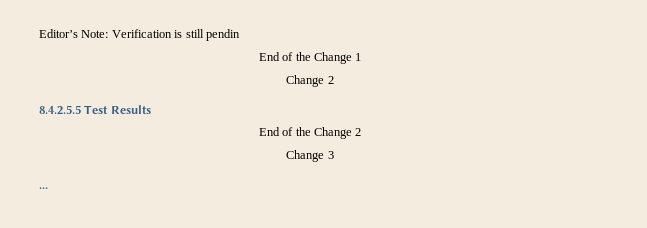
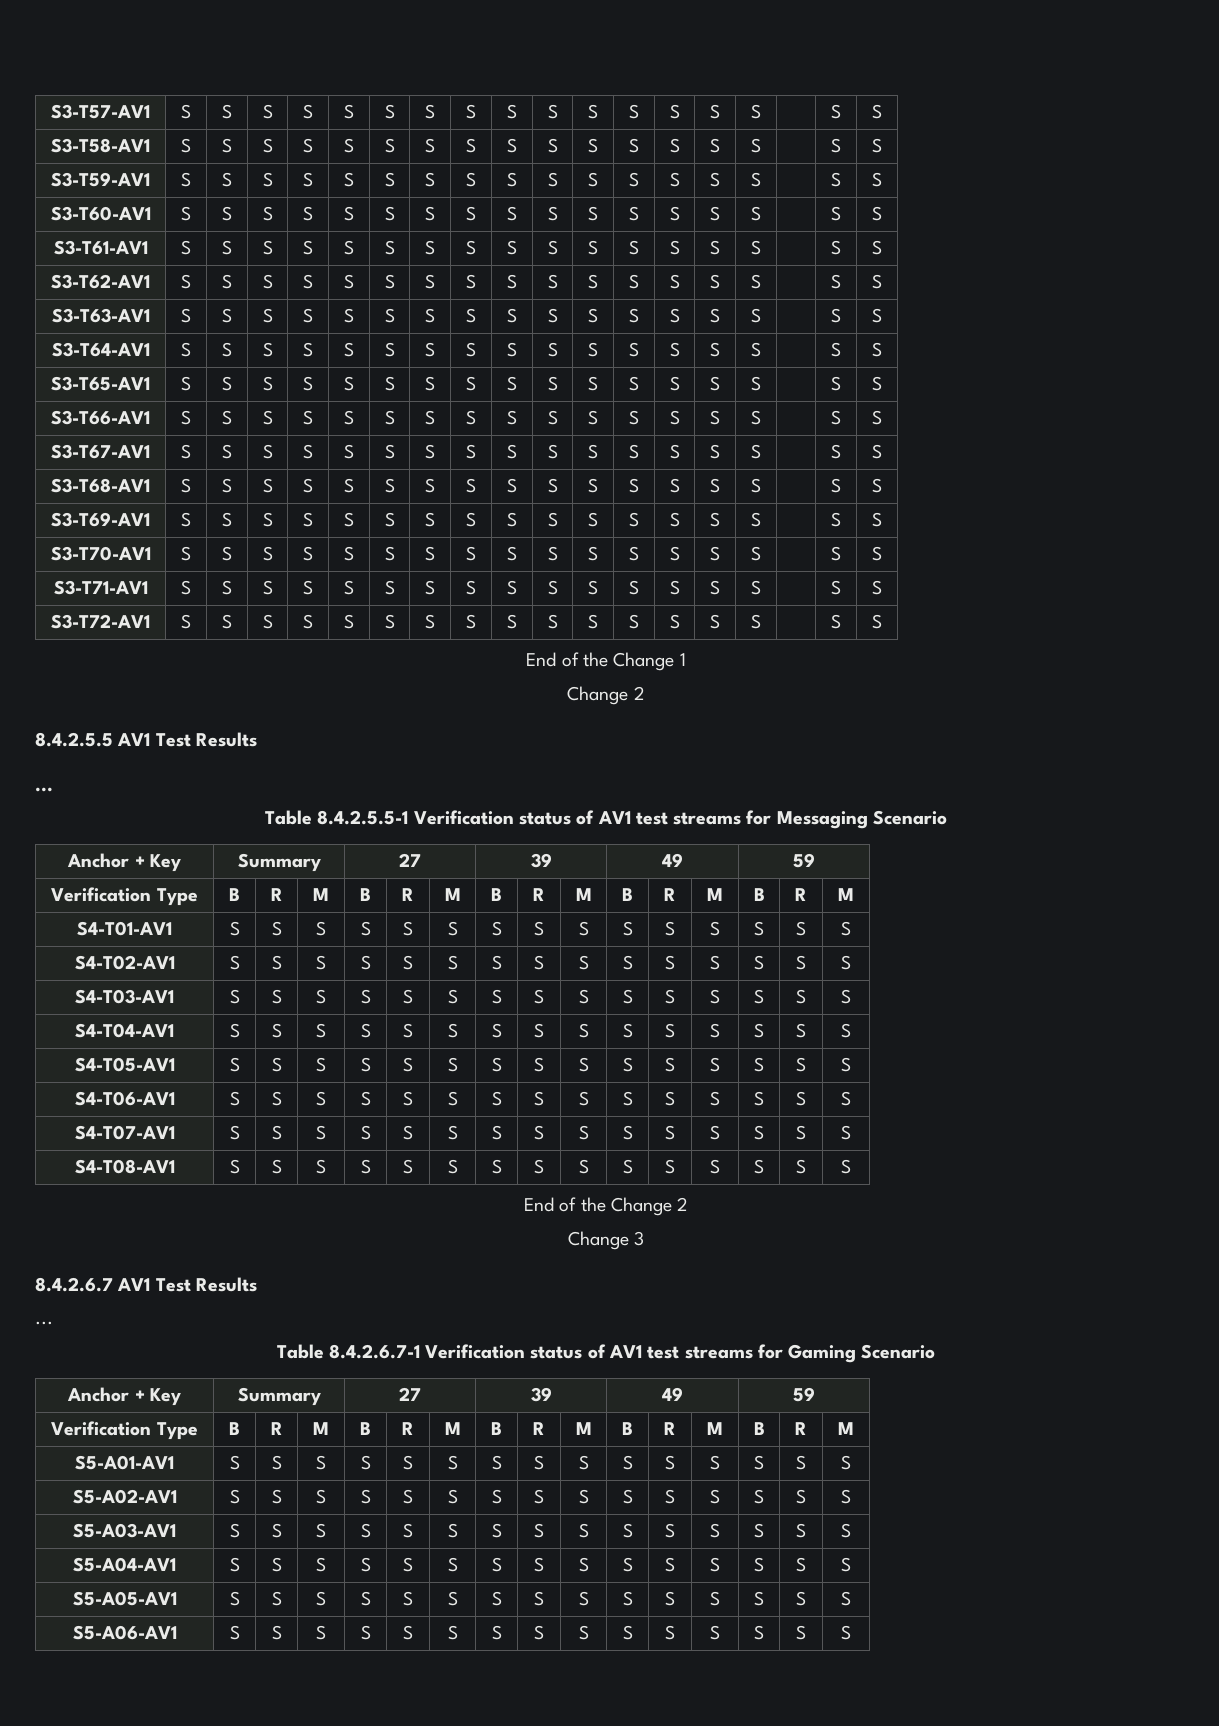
- Editor’s Note: Verification is still pendin
+ S3-T57-AV1 | S | S | S | S | S | S | S | S | S | S | S | S | S | S | S | | S | S
+ S3-T58-AV1 | S | S | S | S | S | S | S | S | S | S | S | S | S | S | S | | S | S
+ S3-T59-AV1 | S | S | S | S | S | S | S | S | S | S | S | S | S | S | S | | S | S
+ S3-T60-AV1 | S | S | S | S | S | S | S | S | S | S | S | S | S | S | S | | S | S
+ S3-T61-AV1 | S | S | S | S | S | S | S | S | S | S | S | S | S | S | S | | S | S
+ S3-T62-AV1 | S | S | S | S | S | S | S | S | S | S | S | S | S | S | S | | S | S
+ S3-T63-AV1 | S | S | S | S | S | S | S | S | S | S | S | S | S | S | S | | S | S
+ S3-T64-AV1 | S | S | S | S | S | S | S | S | S | S | S | S | S | S | S | | S | S
+ S3-T65-AV1 | S | S | S | S | S | S | S | S | S | S | S | S | S | S | S | | S | S
+ S3-T66-AV1 | S | S | S | S | S | S | S | S | S | S | S | S | S | S | S | | S | S
+ S3-T67-AV1 | S | S | S | S | S | S | S | S | S | S | S | S | S | S | S | | S | S
+ S3-T68-AV1 | S | S | S | S | S | S | S | S | S | S | S | S | S | S | S | | S | S
+ S3-T69-AV1 | S | S | S | S | S | S | S | S | S | S | S | S | S | S | S | | S | S
+ S3-T70-AV1 | S | S | S | S | S | S | S | S | S | S | S | S | S | S | S | | S | S
+ S3-T71-AV1 | S | S | S | S | S | S | S | S | S | S | S | S | S | S | S | | S | S
+ S3-T72-AV1 | S | S | S | S | S | S | S | S | S | S | S | S | S | S | S | | S | S
- 8.4.2.5.5 Test Results
+ 8.4.2.5.5 AV1 Test Results
+ ...
+ Table 8.4.2.5.5-1 Verification status of AV1 test streams for Messaging Scenario
+ Anchor + Key | Summary | 27 | 39 | 49 | 59
+ Verification Type | B | R | M | B | R | M | B | R | M | B | R | M | B | R | M
+ S4-T01-AV1 | S | S | S | S | S | S | S | S | S | S | S | S | S | S | S
+ S4-T02-AV1 | S | S | S | S | S | S | S | S | S | S | S | S | S | S | S
+ S4-T03-AV1 | S | S | S | S | S | S | S | S | S | S | S | S | S | S | S
+ S4-T04-AV1 | S | S | S | S | S | S | S | S | S | S | S | S | S | S | S
+ S4-T05-AV1 | S | S | S | S | S | S | S | S | S | S | S | S | S | S | S
+ S4-T06-AV1 | S | S | S | S | S | S | S | S | S | S | S | S | S | S | S
+ S4-T07-AV1 | S | S | S | S | S | S | S | S | S | S | S | S | S | S | S
+ S4-T08-AV1 | S | S | S | S | S | S | S | S | S | S | S | S | S | S | S
+ 8.4.2.6.7 AV1 Test Results
  ...
+ Table 8.4.2.6.7-1 Verification status of AV1 test streams for Gaming Scenario
+ Anchor + Key | Summary | 27 | 39 | 49 | 59
+ Verification Type | B | R | M | B | R | M | B | R | M | B | R | M | B | R | M
+ S5-A01-AV1 | S | S | S | S | S | S | S | S | S | S | S | S | S | S | S
+ S5-A02-AV1 | S | S | S | S | S | S | S | S | S | S | S | S | S | S | S
+ S5-A03-AV1 | S | S | S | S | S | S | S | S | S | S | S | S | S | S | S
+ S5-A04-AV1 | S | S | S | S | S | S | S | S | S | S | S | S | S | S | S
+ S5-A05-AV1 | S | S | S | S | S | S | S | S | S | S | S | S | S | S | S
+ S5-A06-AV1 | S | S | S | S | S | S | S | S | S | S | S | S | S | S | S

